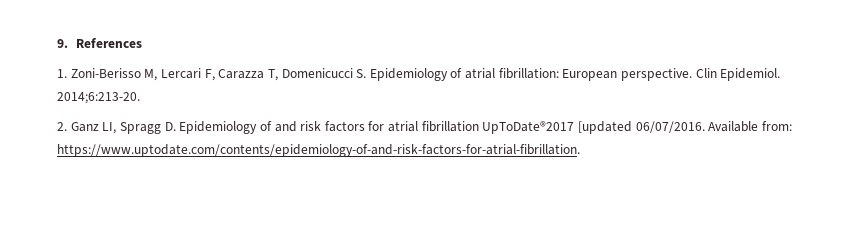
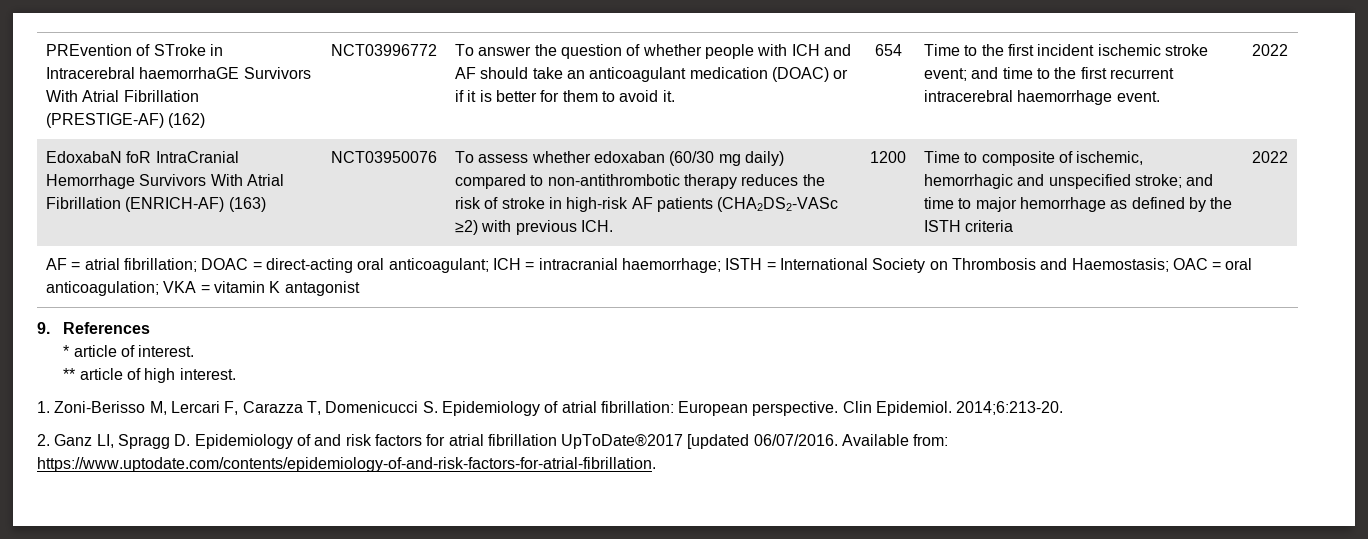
+ PREvention of STroke in Intracerebral haemorrhaGE Survivors With Atrial Fibrillation (PRESTIGE-AF) (162) | NCT03996772 | To answer the question of whether people with ICH and AF should take an anticoagulant medication (DOAC) or if it is better for them to avoid it. | 654 | Time to the first incident ischemic stroke event; and time to the first recurrent intracerebral haemorrhage event. | 2022
+ EdoxabaN foR IntraCranial Hemorrhage Survivors With Atrial Fibrillation (ENRICH-AF) (163) | NCT03950076 | To assess whether edoxaban (60/30 mg daily) compared to non-antithrombotic therapy reduces the risk of stroke in high-risk AF patients (CHA2DS2-VASc ≥2) with previous ICH. | 1200 | Time to composite of ischemic, hemorrhagic and unspecified stroke; and time to major hemorrhage as defined by the ISTH criteria | 2022
+ AF = atrial fibrillation; DOAC = direct-acting oral anticoagulant; ICH = intracranial haemorrhage; ISTH = International Society on Thrombosis and Haemostasis; OAC = oral anticoagulation; VKA = vitamin K antagonist
  9. References
+ * article of interest.
+ ** article of high interest.

